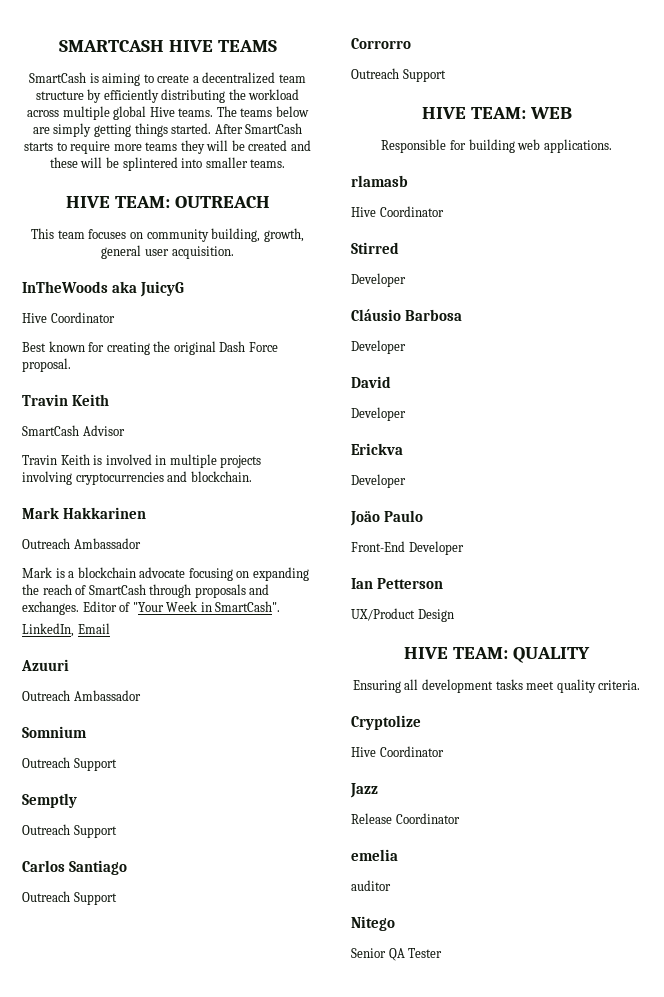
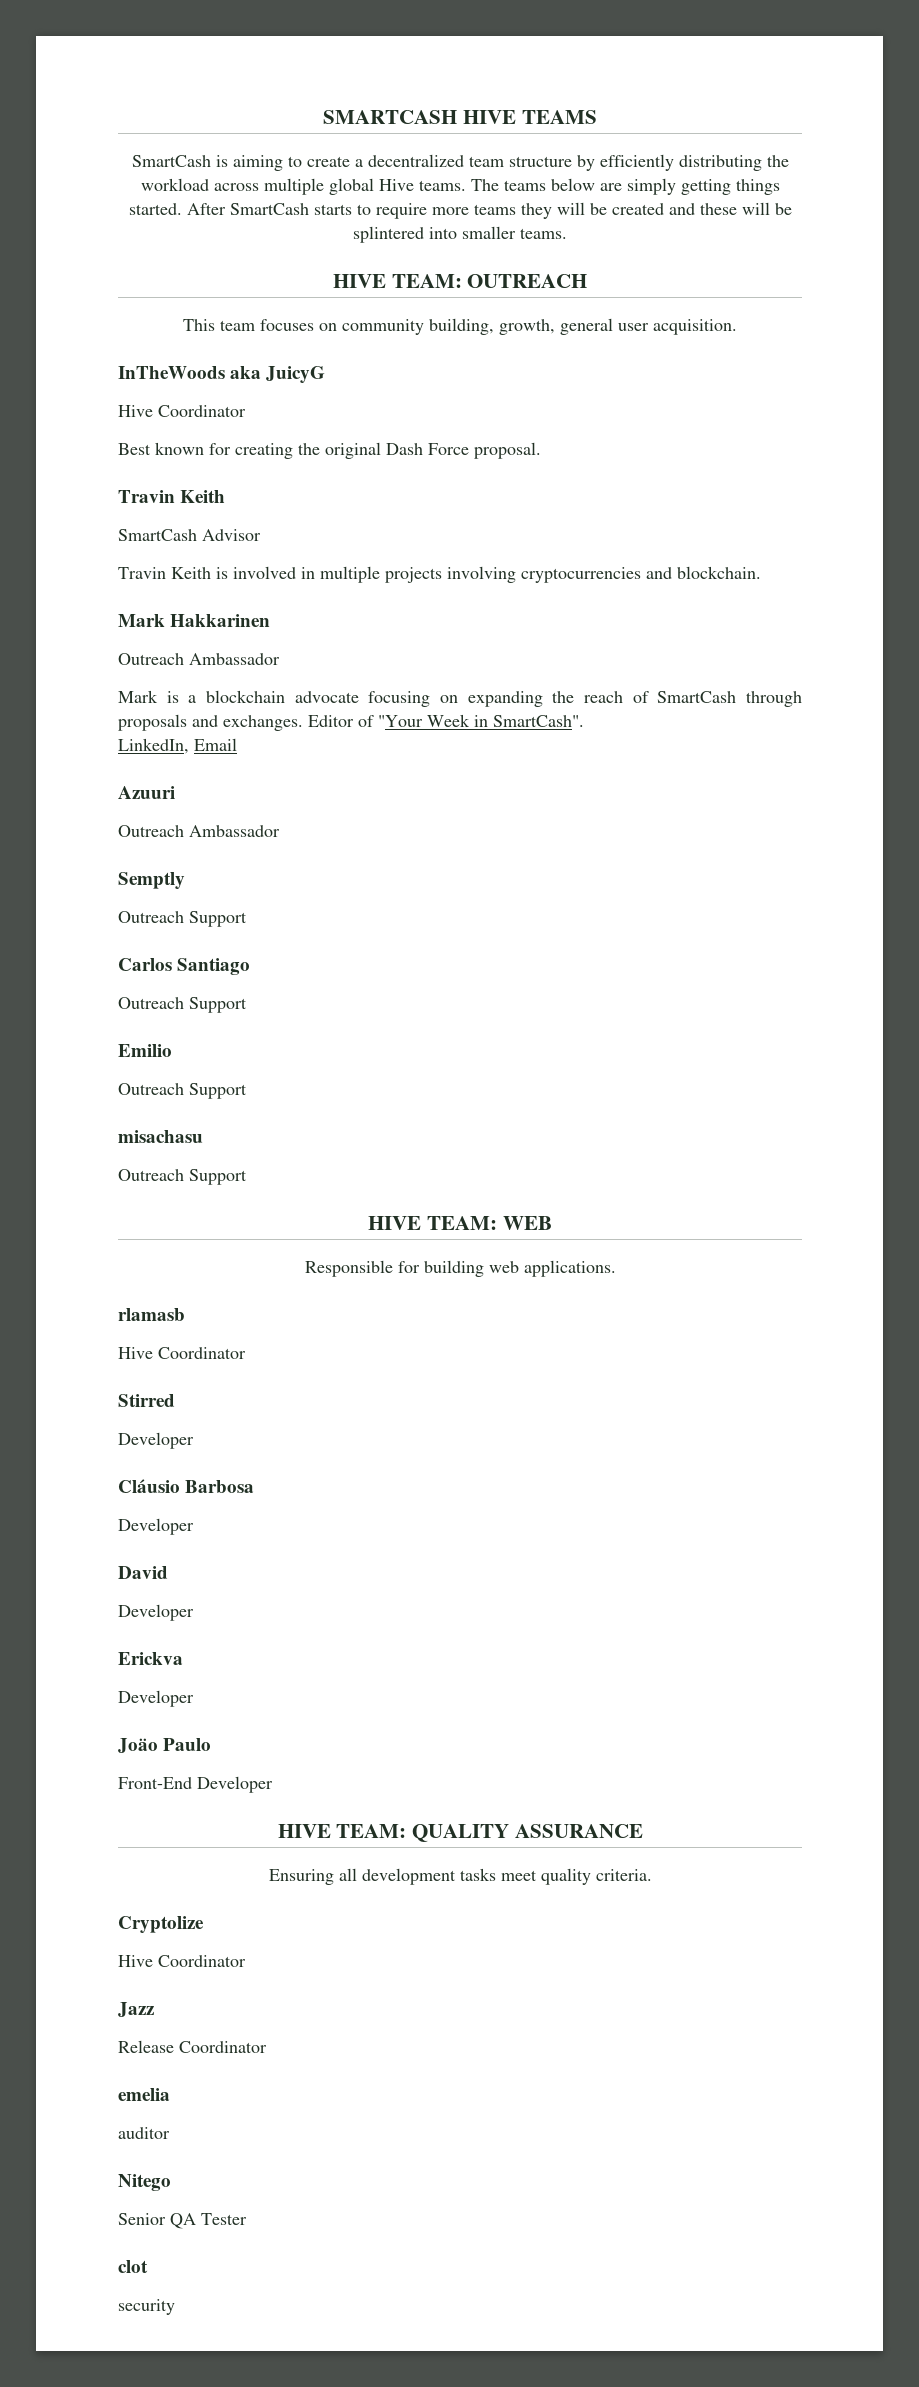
- Somnium
- Outreach Support
- Corrorro
+ Emilio
+ Outreach Support
+ misachasu
- Ian Petterson
- UX/Product Design
- HIVE TEAM: QUALITY
+ HIVE TEAM: QUALITY ASSURANCE
+ clot
+ security

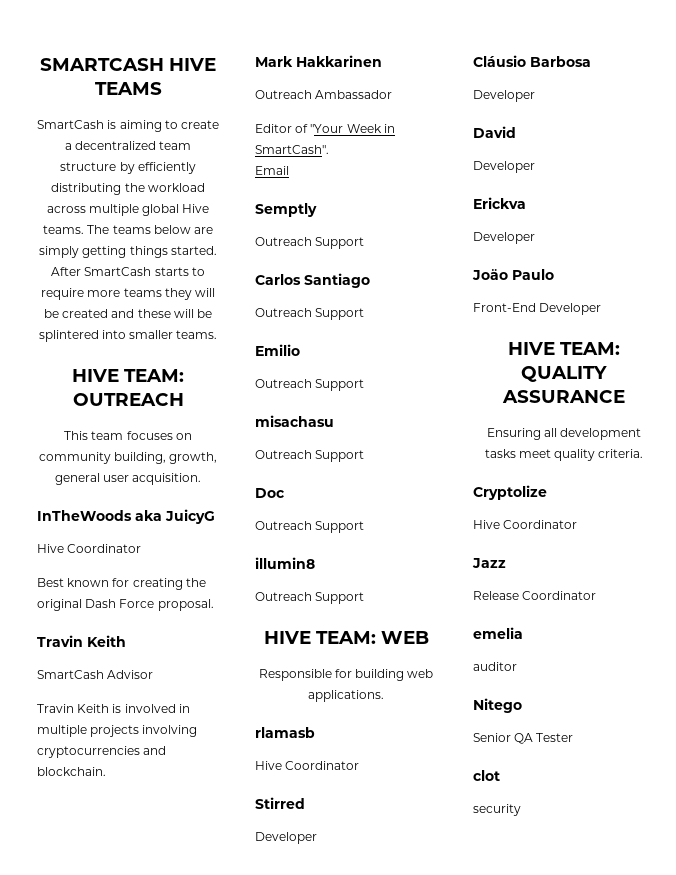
- Mark is a blockchain advocate focusing on expanding the reach of SmartCash through proposals and exchanges.
- LinkedIn, Email
+ Email
- Azuuri
- Outreach Ambassador
+ Doc
+ Outreach Support
+ illumin8
+ Outreach Support

